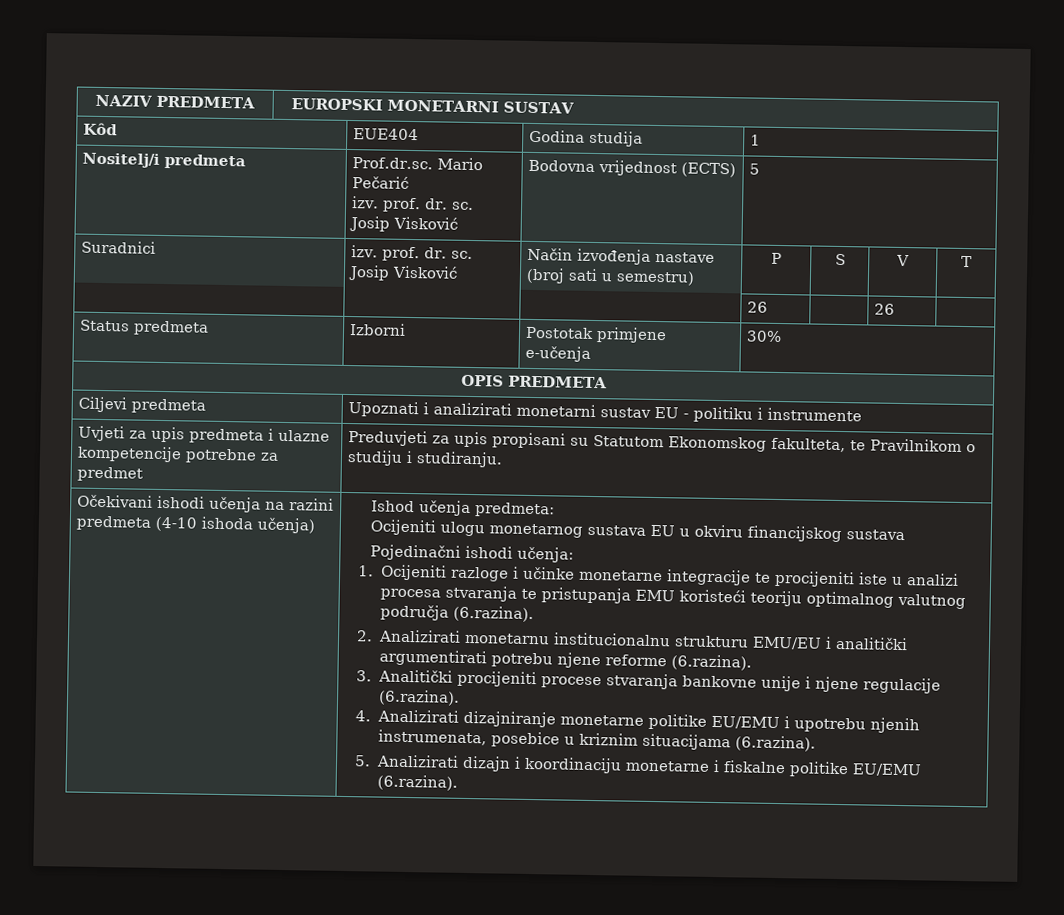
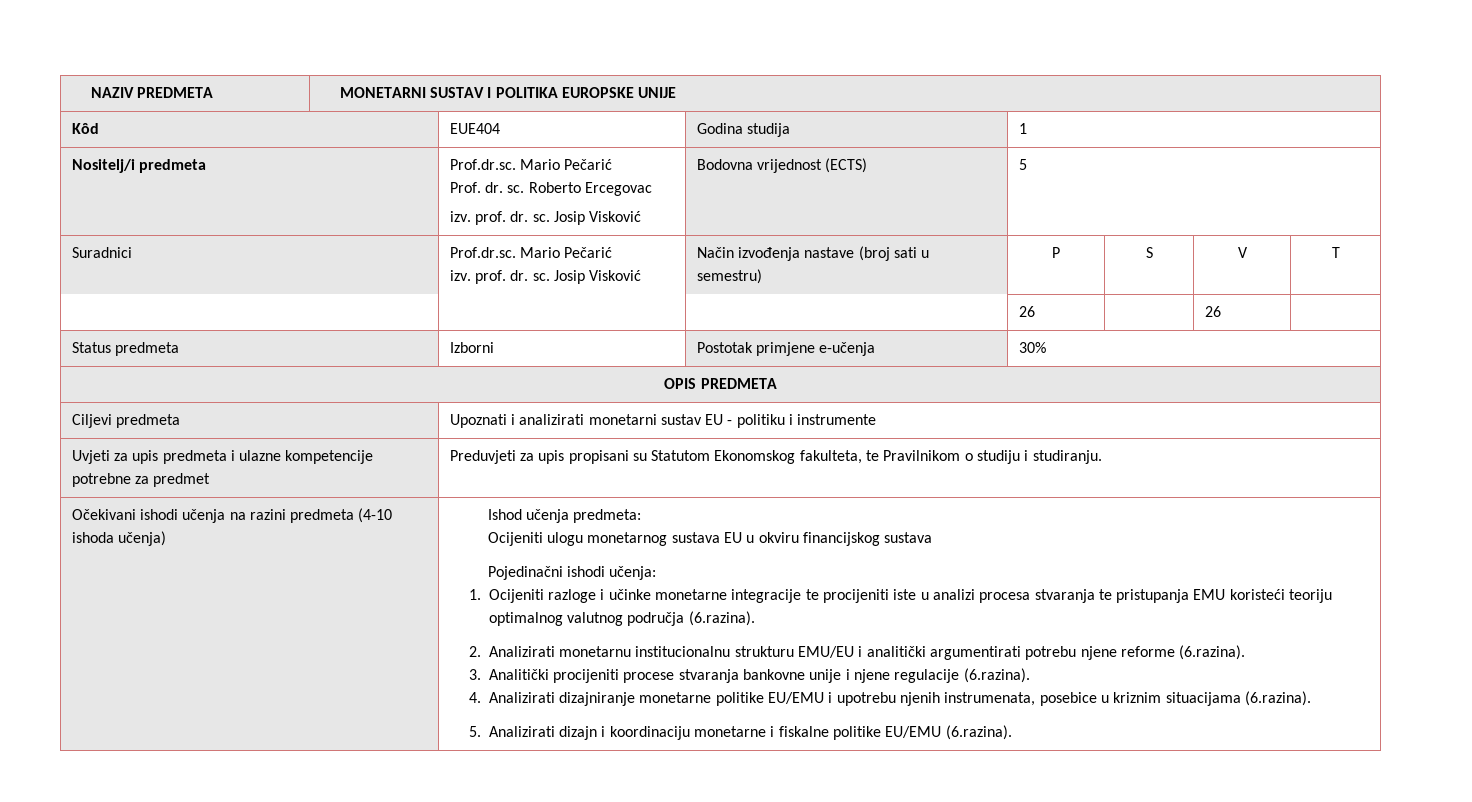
- NAZIV PREDMETA | EUROPSKI MONETARNI SUSTAV
+ NAZIV PREDMETA | MONETARNI SUSTAV I POLITIKA EUROPSKE UNIJE
  Nositelj/i predmeta | Prof.dr.sc. Mario Pečarić
+ Prof. dr. sc. Roberto Ercegovac
- Suradnici | izv. prof. dr. sc. Josip Visković | Način izvođenja nastave (broj sati u semestru) | P | S | V | T
+ Suradnici | Prof.dr.sc. Mario Pečarić
+ izv. prof. dr. sc. Josip Visković | Način izvođenja nastave (broj sati u semestru) | P | S | V | T

